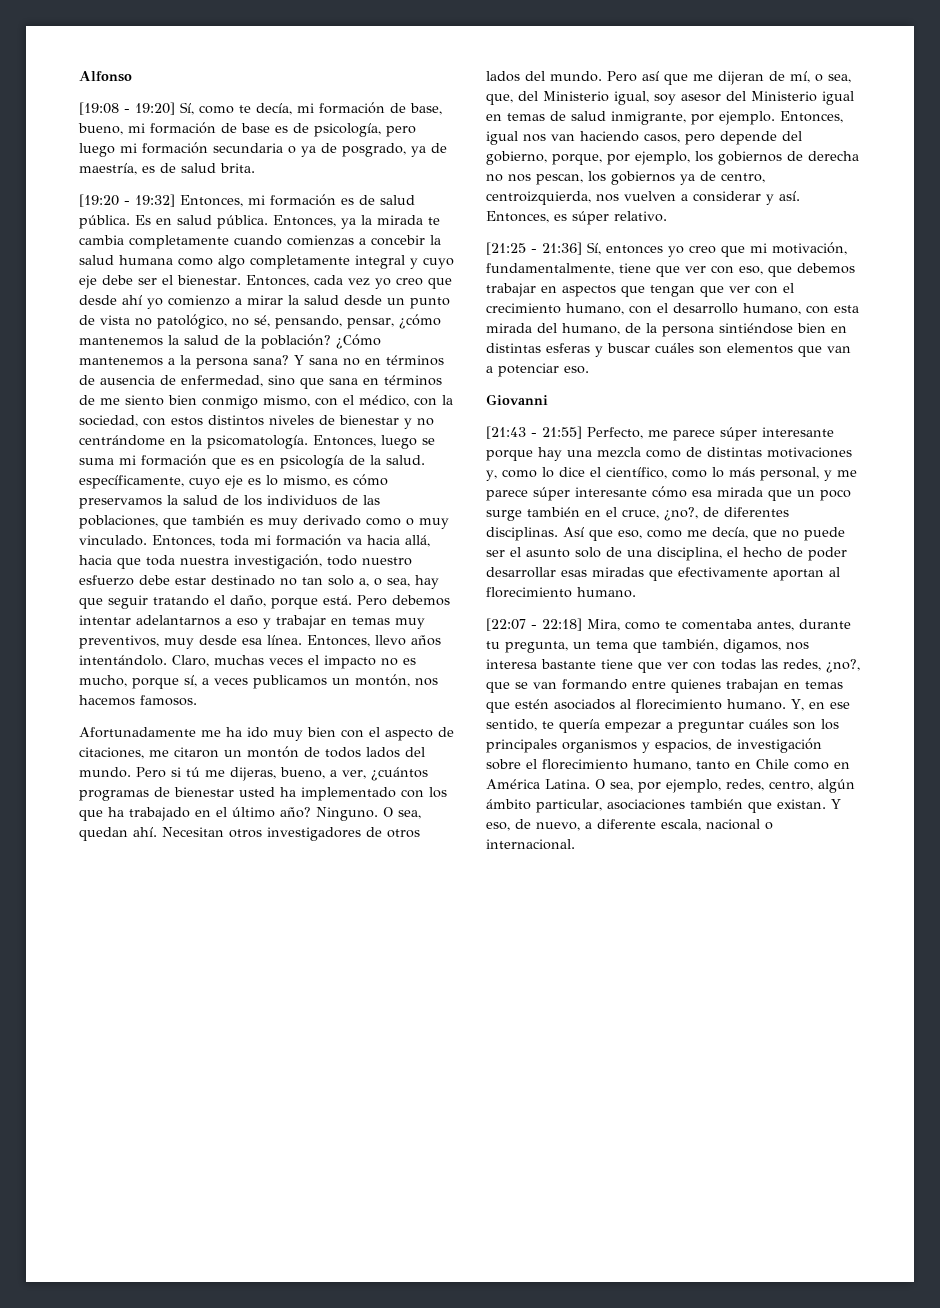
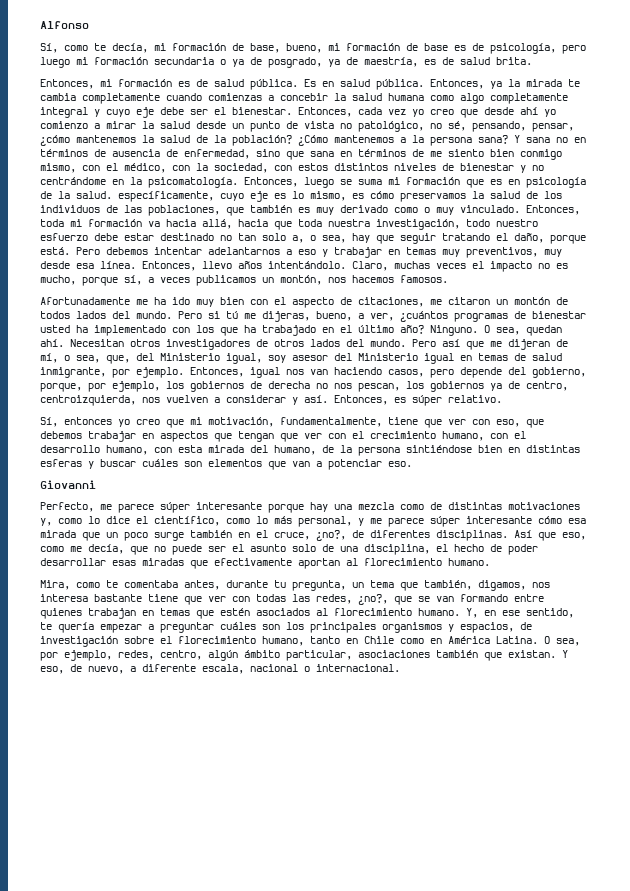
- [19:08 - 19:20] Sí, como te decía, mi formación de base, bueno, mi formación de base es de psicología, pero luego mi formación secundaria o ya de posgrado, ya de maestría, es de salud brita.
+ Sí, como te decía, mi formación de base, bueno, mi formación de base es de psicología, pero luego mi formación secundaria o ya de posgrado, ya de maestría, es de salud brita.
- [19:20 - 19:32] Entonces, mi formación es de salud pública.
+ Entonces, mi formación es de salud pública.
- [21:25 - 21:36] Sí, entonces yo creo que mi motivación, fundamentalmente, tiene que ver con eso, que debemos trabajar en aspectos que tengan que ver con el crecimiento humano, con el desarrollo humano, con esta mirada del humano, de la persona sintiéndose bien en distintas esferas y buscar cuáles son elementos que van a potenciar eso.
+ Sí, entonces yo creo que mi motivación, fundamentalmente, tiene que ver con eso, que debemos trabajar en aspectos que tengan que ver con el crecimiento humano, con el desarrollo humano, con esta mirada del humano, de la persona sintiéndose bien en distintas esferas y buscar cuáles son elementos que van a potenciar eso.
- [21:43 - 21:55] Perfecto, me parece súper interesante porque hay una mezcla como de distintas motivaciones y, como lo dice el científico, como lo más personal, y me parece súper interesante cómo esa mirada que un poco surge también en el cruce, ¿no?, de diferentes disciplinas.
+ Perfecto, me parece súper interesante porque hay una mezcla como de distintas motivaciones y, como lo dice el científico, como lo más personal, y me parece súper interesante cómo esa mirada que un poco surge también en el cruce, ¿no?, de diferentes disciplinas.
- [22:07 - 22:18] Mira, como te comentaba antes, durante tu pregunta, un tema que también, digamos, nos interesa bastante tiene que ver con todas las redes, ¿no?, que se van formando entre quienes trabajan en temas que estén asociados al florecimiento humano.
+ Mira, como te comentaba antes, durante tu pregunta, un tema que también, digamos, nos interesa bastante tiene que ver con todas las redes, ¿no?, que se van formando entre quienes trabajan en temas que estén asociados al florecimiento humano.

